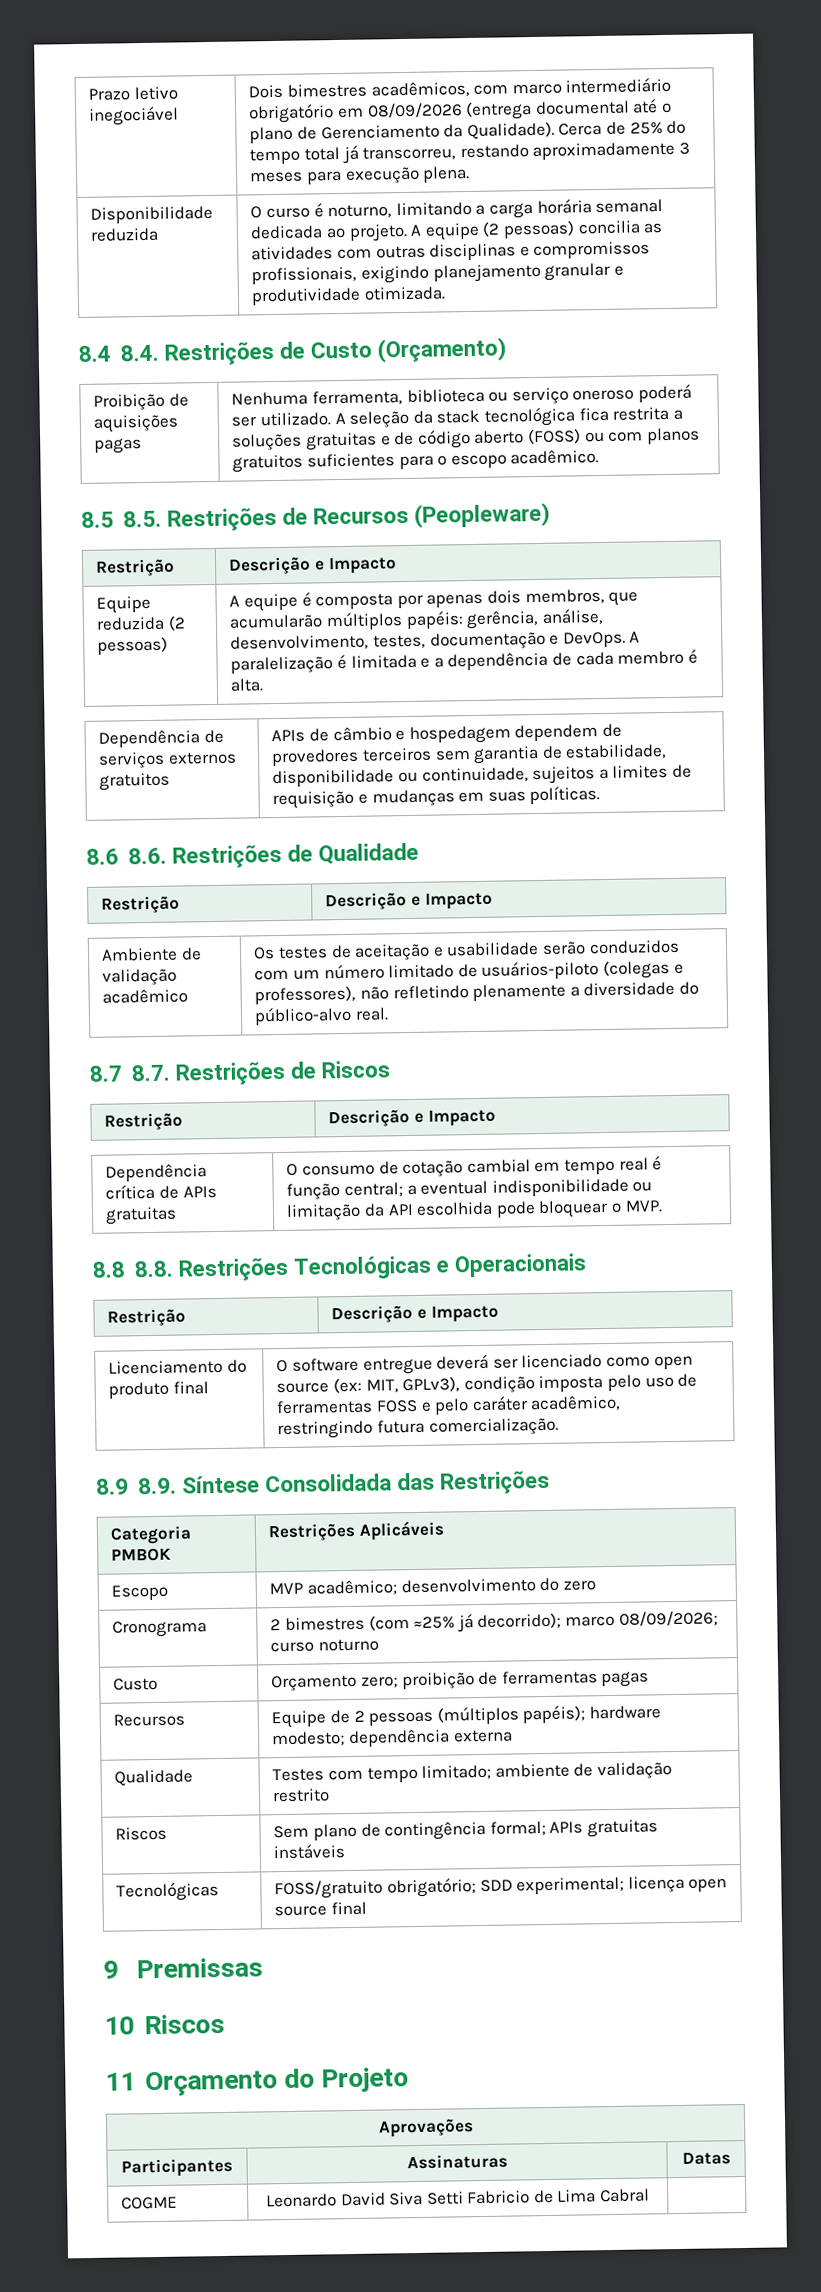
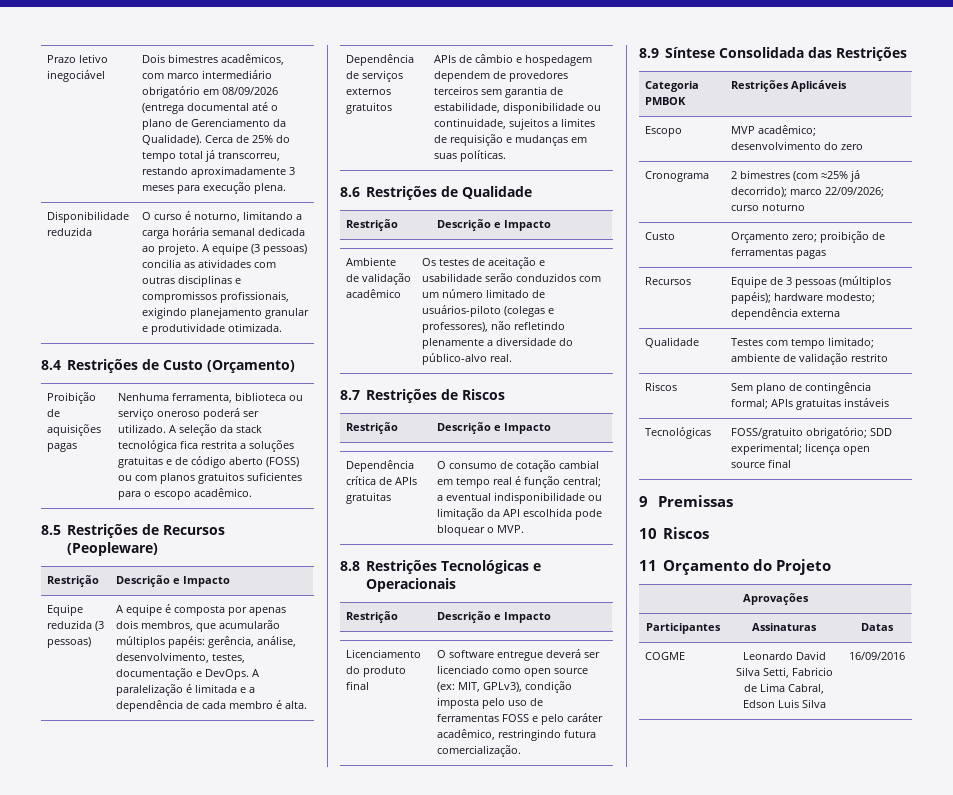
- Disponibilidade reduzida | O curso é noturno, limitando a carga horária semanal dedicada ao projeto. A equipe (2 pessoas) concilia as atividades com outras disciplinas e compromissos profissionais, exigindo planejamento granular e produtividade otimizada.
+ Disponibilidade reduzida | O curso é noturno, limitando a carga horária semanal dedicada ao projeto. A equipe (3 pessoas) concilia as atividades com outras disciplinas e compromissos profissionais, exigindo planejamento granular e produtividade otimizada.
- 8.4 8.4. Restrições de Custo (Orçamento)
+ 8.4 Restrições de Custo (Orçamento)
- 8.5 8.5. Restrições de Recursos (Peopleware)
+ 8.5 Restrições de Recursos (Peopleware)
- Equipe reduzida (2 pessoas) | A equipe é composta por apenas dois membros, que acumularão múltiplos papéis: gerência, análise, desenvolvimento, testes, documentação e DevOps. A paralelização é limitada e a dependência de cada membro é alta.
+ Equipe reduzida (3 pessoas) | A equipe é composta por apenas dois membros, que acumularão múltiplos papéis: gerência, análise, desenvolvimento, testes, documentação e DevOps. A paralelização é limitada e a dependência de cada membro é alta.
- 8.6 8.6. Restrições de Qualidade
+ 8.6 Restrições de Qualidade
- 8.7 8.7. Restrições de Riscos
+ 8.7 Restrições de Riscos
- 8.8 8.8. Restrições Tecnológicas e Operacionais
+ 8.8 Restrições Tecnológicas e Operacionais
- 8.9 8.9. Síntese Consolidada das Restrições
+ 8.9 Síntese Consolidada das Restrições
- Cronograma | 2 bimestres (com ≈25% já decorrido); marco 08/09/2026; curso noturno
+ Cronograma | 2 bimestres (com ≈25% já decorrido); marco 22/09/2026; curso noturno
- Recursos | Equipe de 2 pessoas (múltiplos papéis); hardware modesto; dependência externa
+ Recursos | Equipe de 3 pessoas (múltiplos papéis); hardware modesto; dependência externa
- COGME | Leonardo David Siva Setti Fabricio de Lima Cabral |
+ COGME | Leonardo David Silva Setti, Fabricio de Lima Cabral, Edson Luis Silva | 16/09/2016

